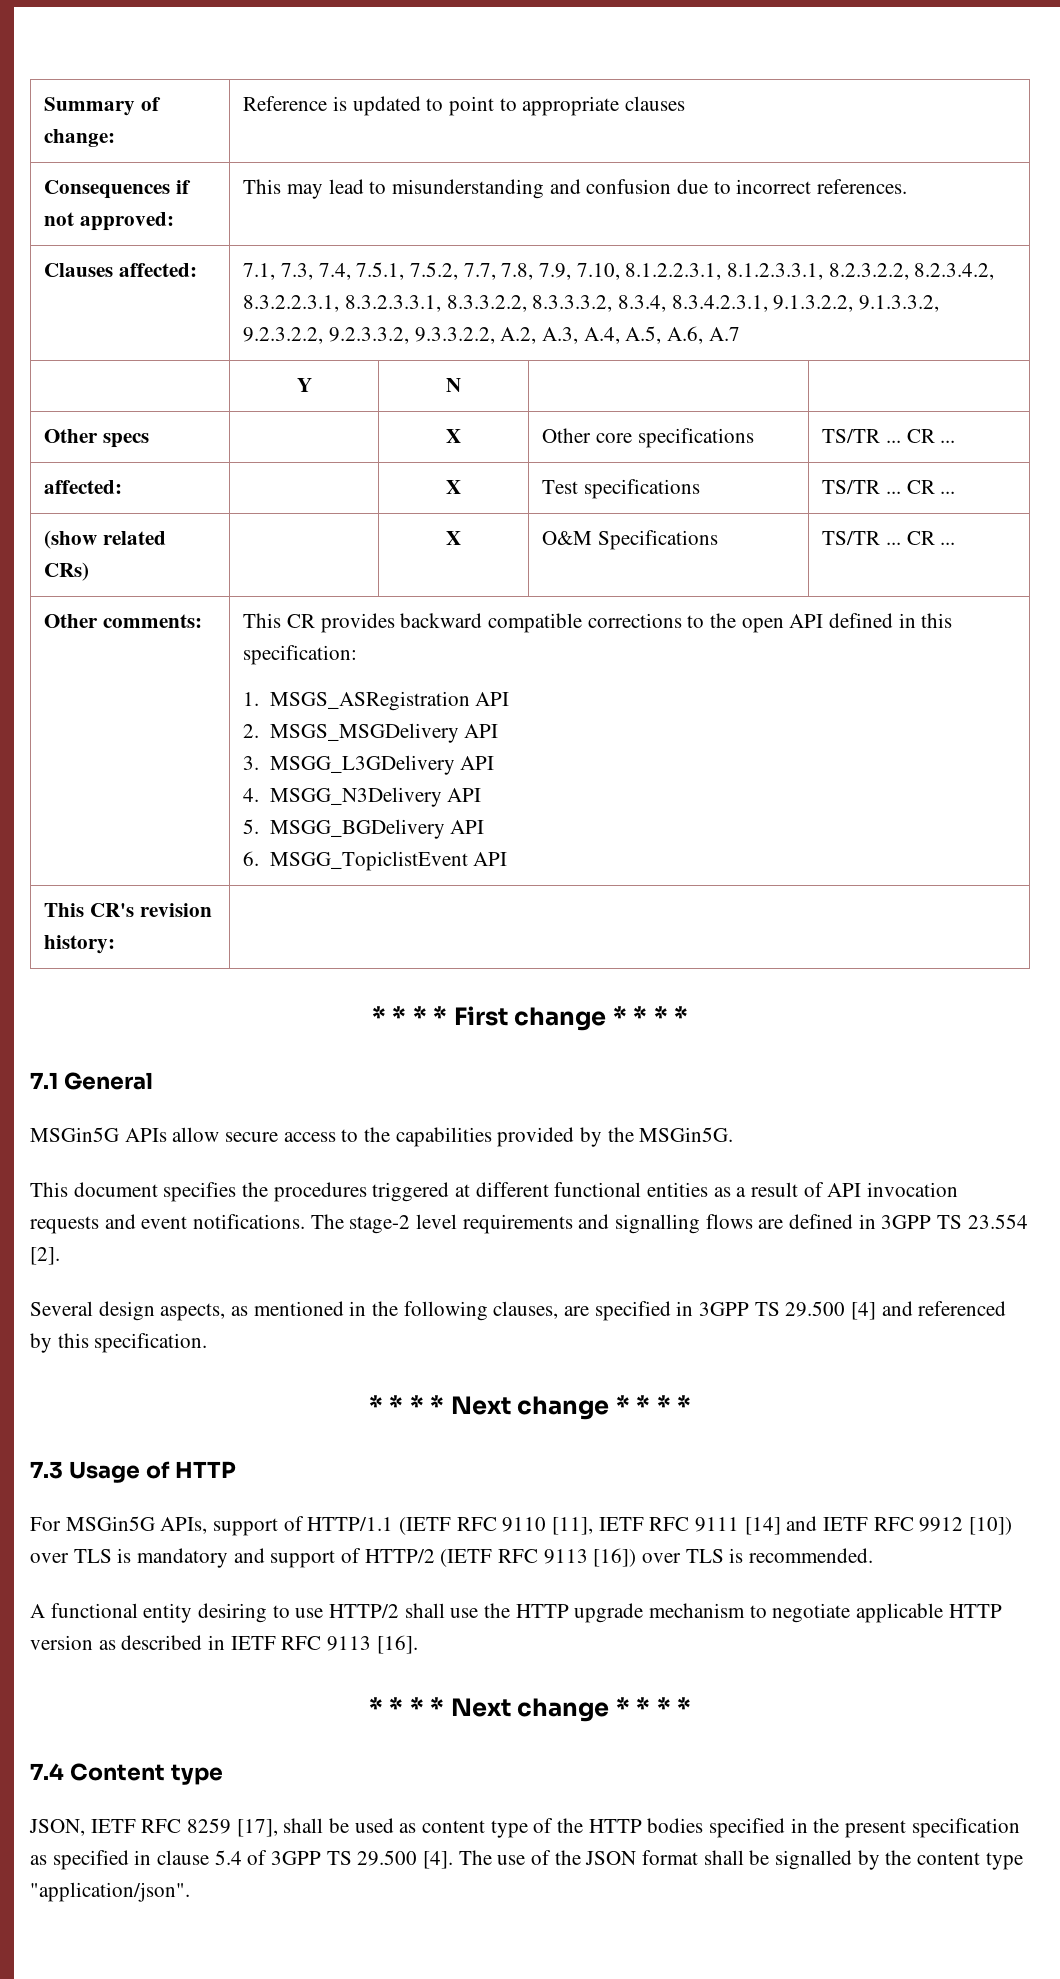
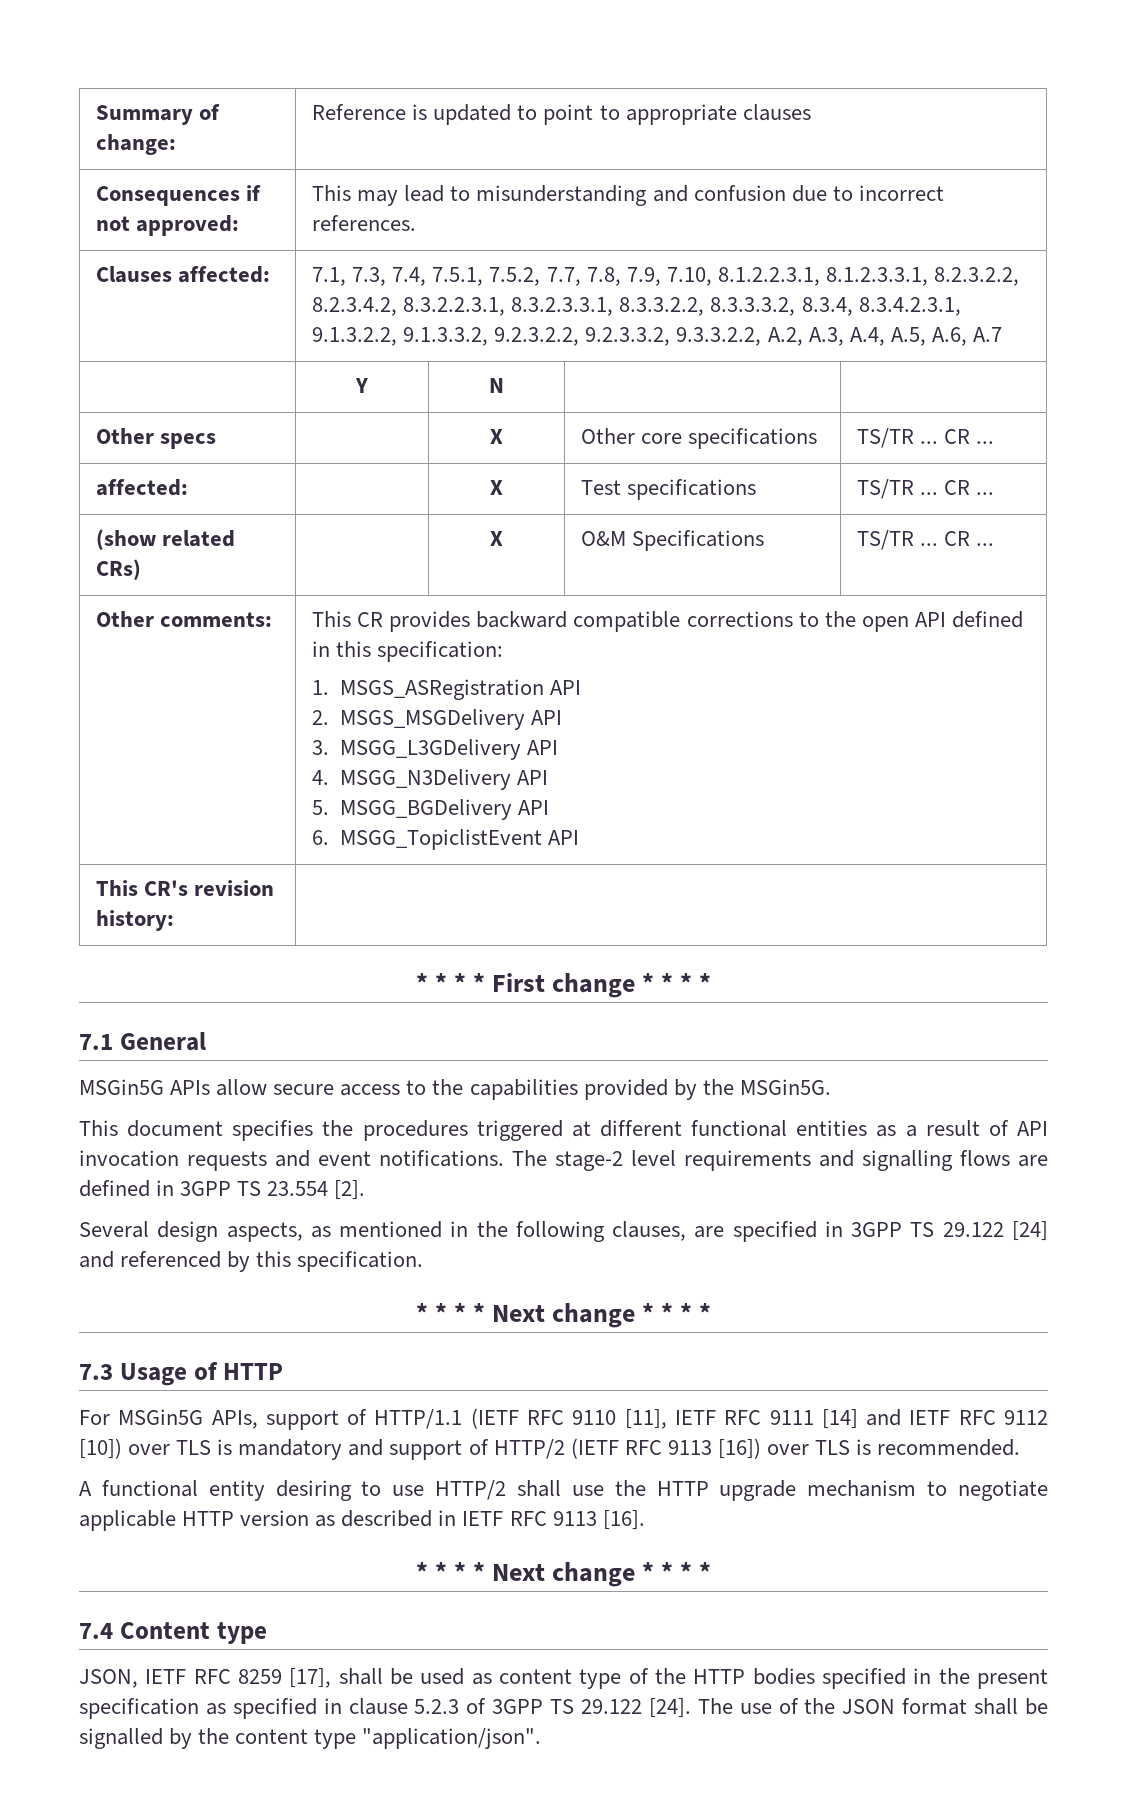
- Several design aspects, as mentioned in the following clauses, are specified in 3GPP TS 29.500 [4] and referenced by this specification.
+ Several design aspects, as mentioned in the following clauses, are specified in 3GPP TS 29.122 [24] and referenced by this specification.
- For MSGin5G APIs, support of HTTP/1.1 (IETF RFC 9110 [11], IETF RFC 9111 [14] and IETF RFC 9912 [10]) over TLS is mandatory and support of HTTP/2 (IETF RFC 9113 [16]) over TLS is recommended.
+ For MSGin5G APIs, support of HTTP/1.1 (IETF RFC 9110 [11], IETF RFC 9111 [14] and IETF RFC 9112 [10]) over TLS is mandatory and support of HTTP/2 (IETF RFC 9113 [16]) over TLS is recommended.
- JSON, IETF RFC 8259 [17], shall be used as content type of the HTTP bodies specified in the present specification as specified in clause 5.4 of 3GPP TS 29.500 [4].
+ JSON, IETF RFC 8259 [17], shall be used as content type of the HTTP bodies specified in the present specification as specified in clause 5.2.3 of 3GPP TS 29.122 [24].

